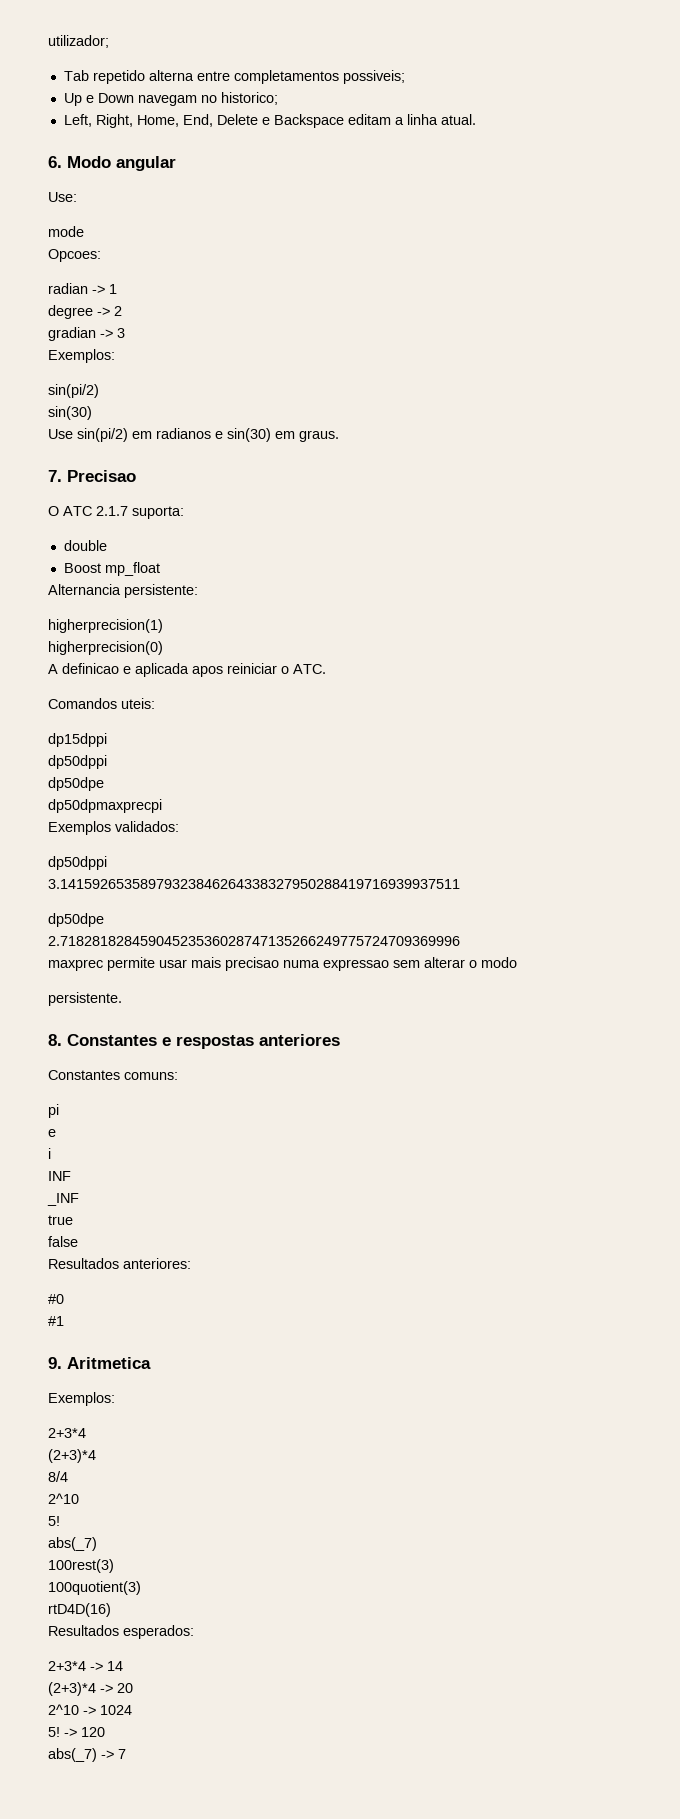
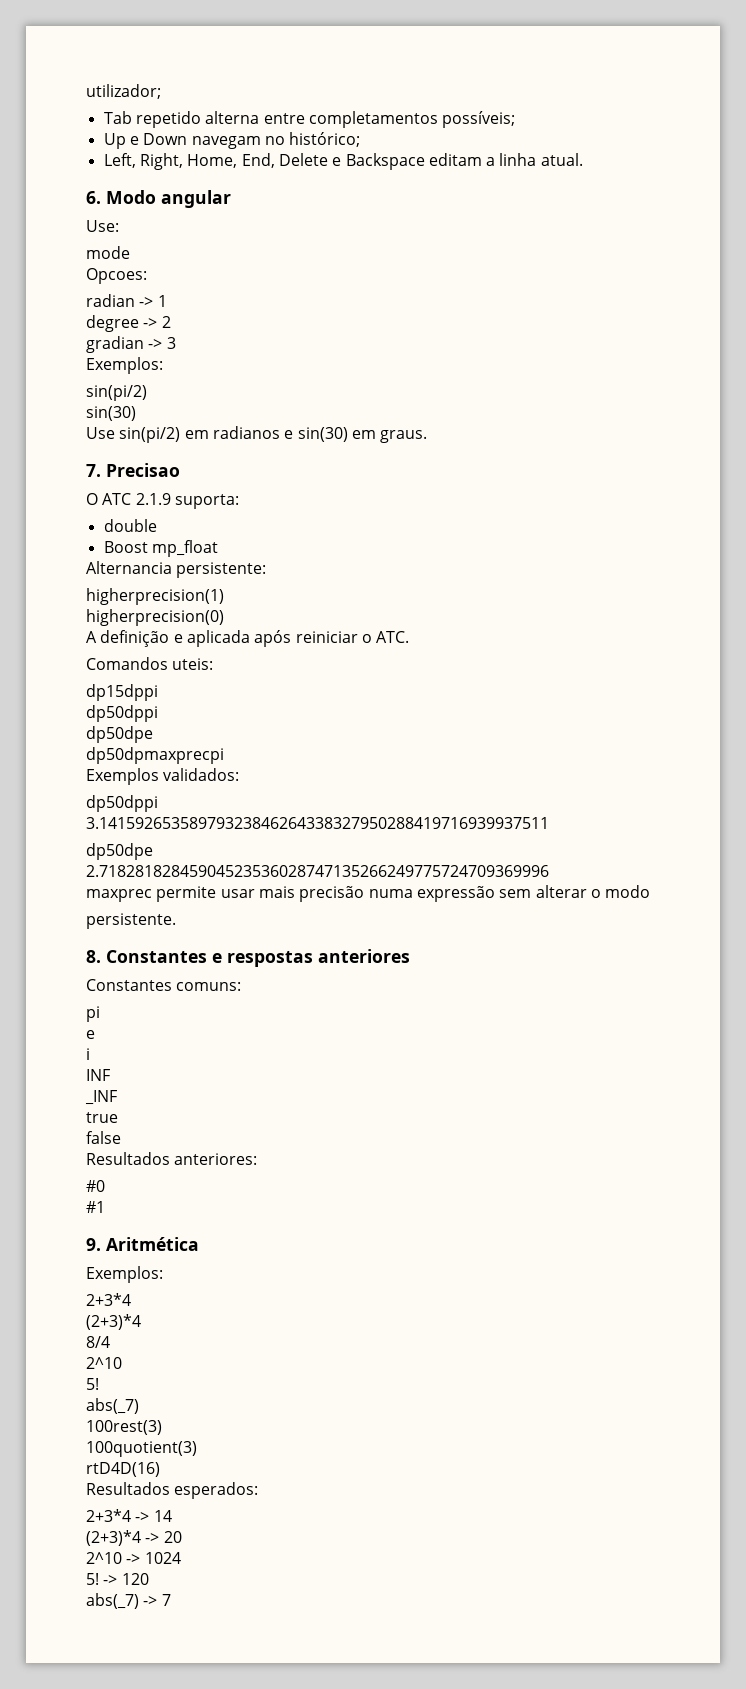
- Tab repetido alterna entre completamentos possiveis;
+ Tab repetido alterna entre completamentos possíveis;
- Up e Down navegam no historico;
+ Up e Down navegam no histórico;
- O ATC 2.1.7 suporta:
+ O ATC 2.1.9 suporta:
- A definicao e aplicada apos reiniciar o ATC.
+ A definição e aplicada após reiniciar o ATC.
- maxprec permite usar mais precisao numa expressao sem alterar o modo
+ maxprec permite usar mais precisão numa expressão sem alterar o modo
- 9. Aritmetica
+ 9. Aritmética

